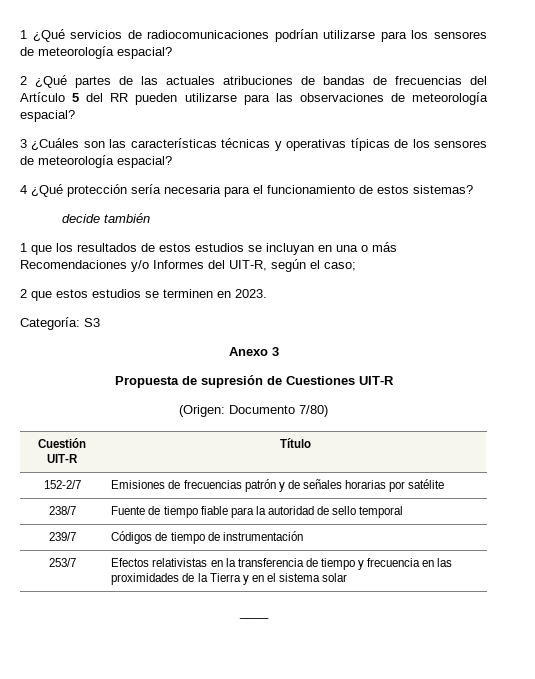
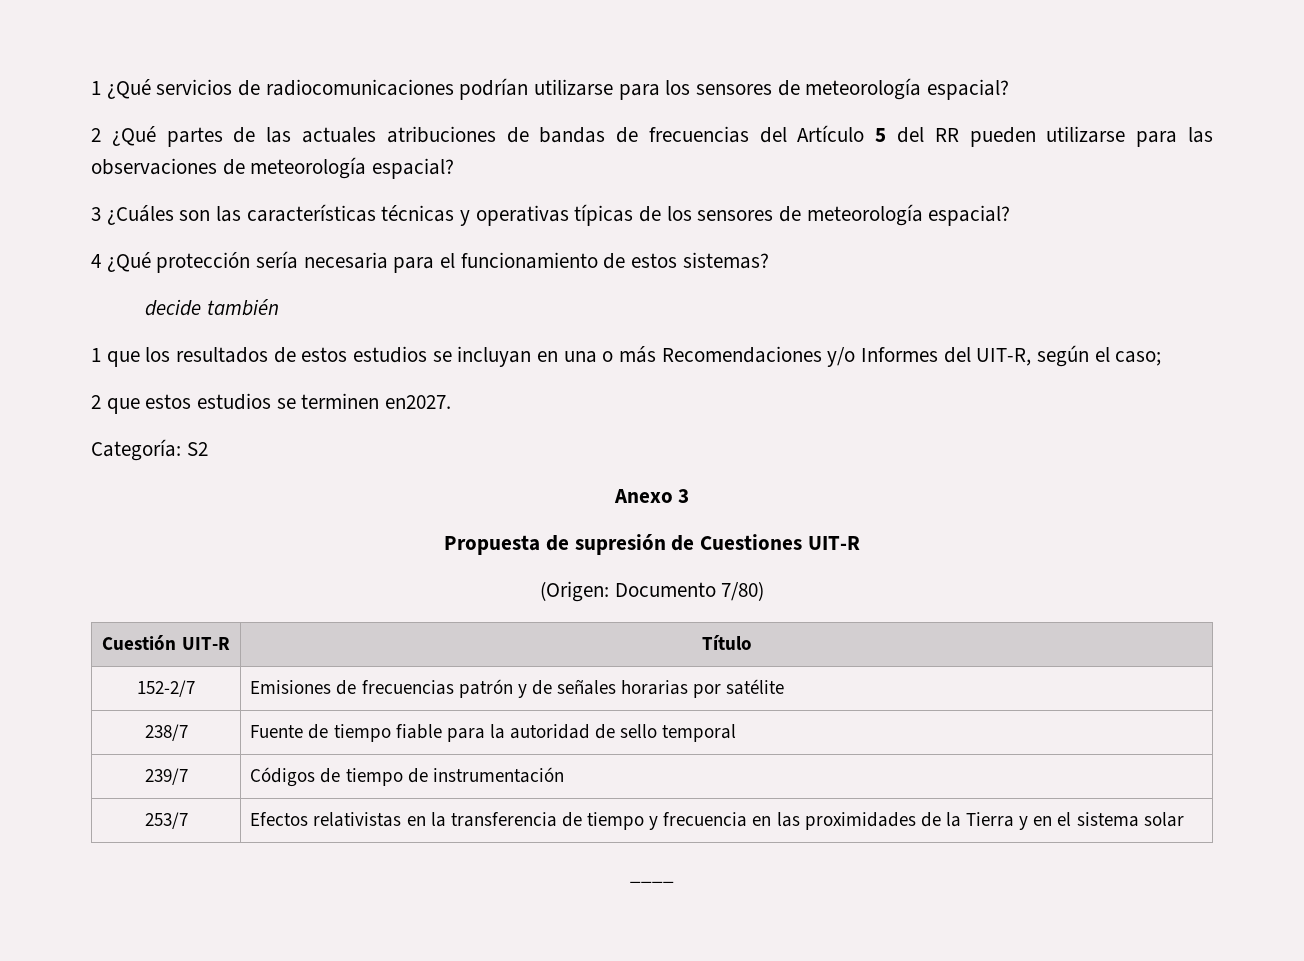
- 2 que estos estudios se terminen en 2023.
+ 2 que estos estudios se terminen en2027.
- Categoría: S3
+ Categoría: S2

